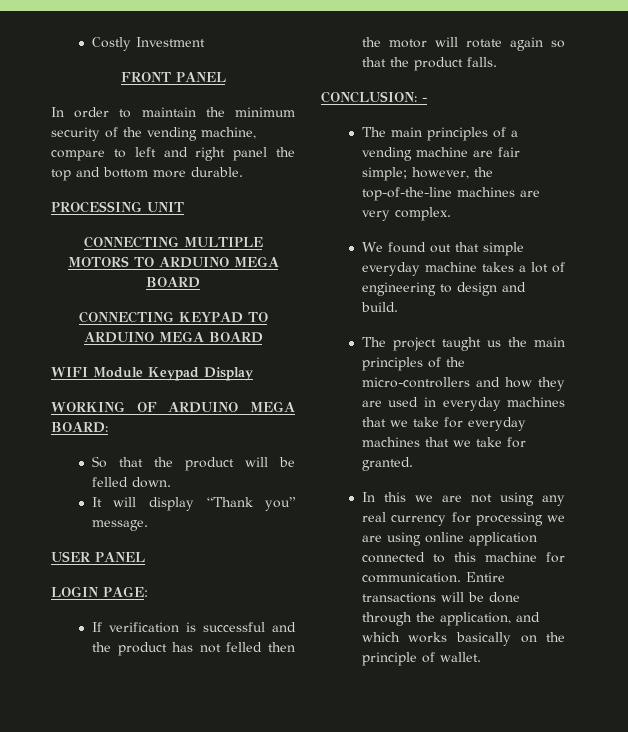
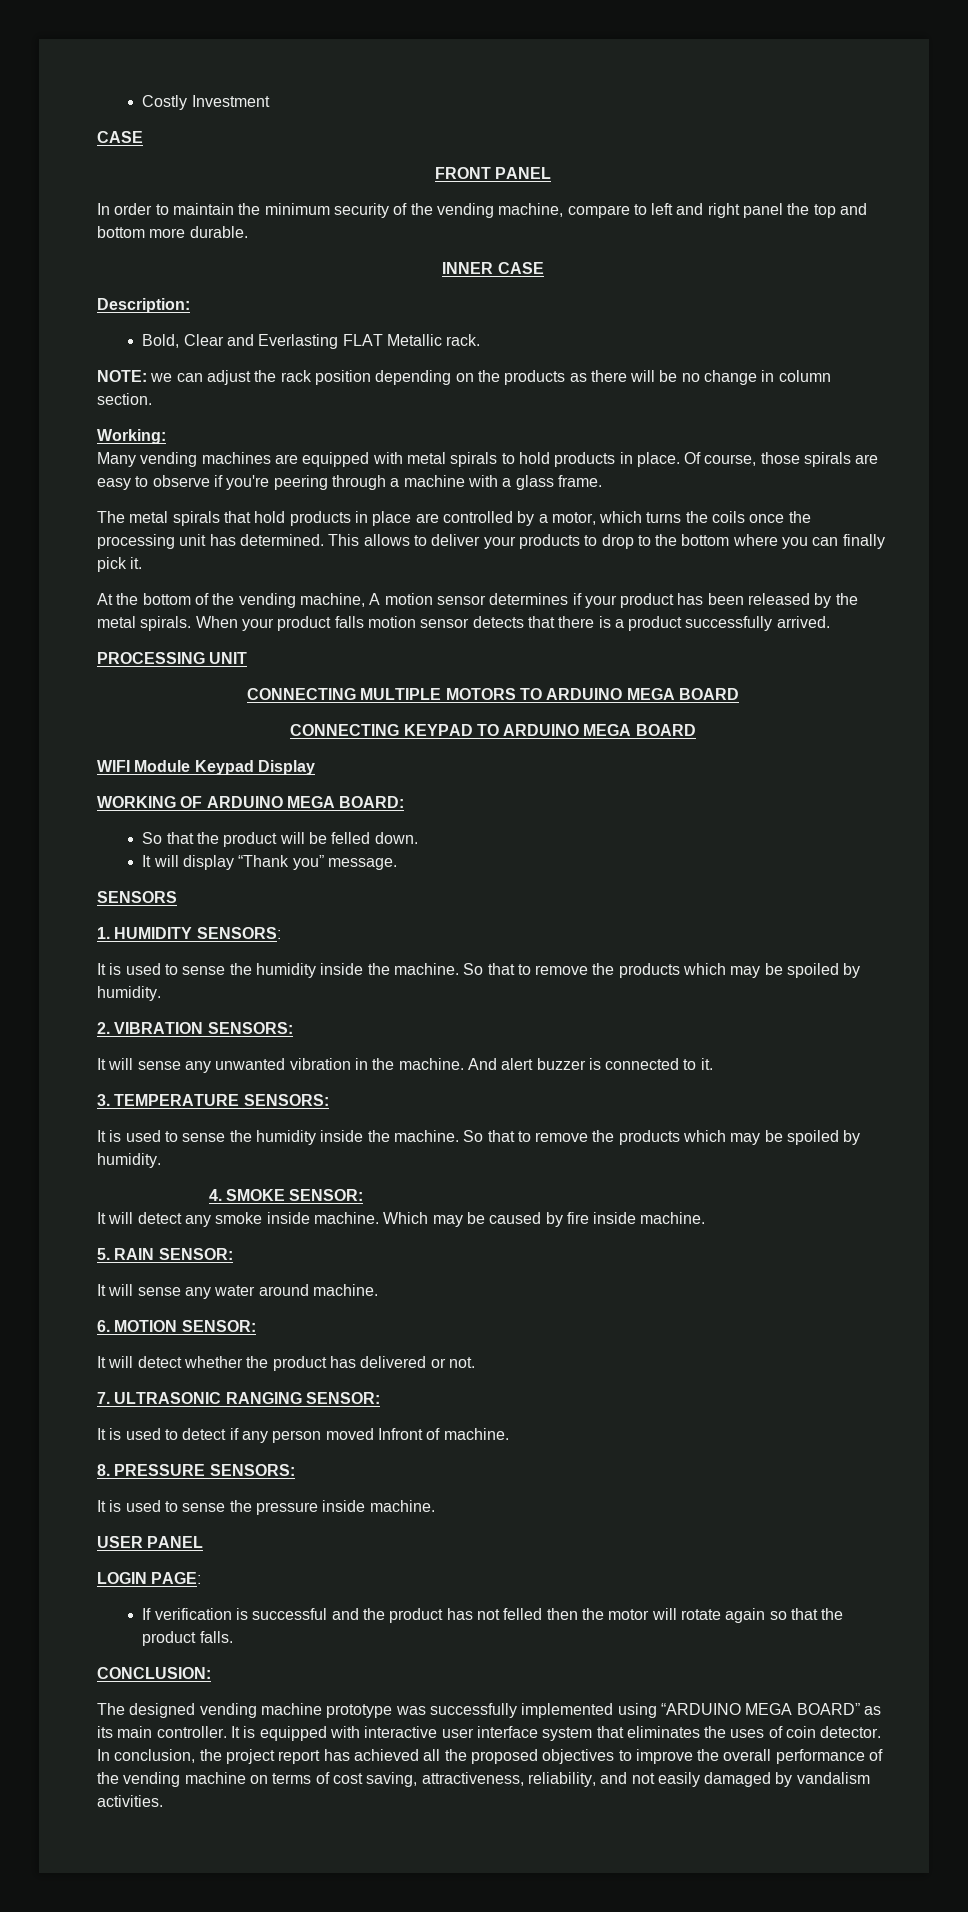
  Costly Investment
+ CASE
+ INNER CASE
+ Description:
+ Bold, Clear and Everlasting FLAT Metallic rack.
+ NOTE: we can adjust the rack position depending on the products as there will be no change in column section.
+ Working:
+ Many vending machines are equipped with metal spirals to hold products in place. Of course, those spirals are easy to observe if you're peering through a machine with a glass frame.
+ The metal spirals that hold products in place are controlled by a motor, which turns the coils once the processing unit has determined. This allows to deliver your products to drop to the bottom where you can finally pick it.
+ At the bottom of the vending machine, A motion sensor determines if your product has been released by the metal spirals. When your product falls motion sensor detects that there is a product successfully arrived.
+ SENSORS
+ 1. HUMIDITY SENSORS:
+ It is used to sense the humidity inside the machine. So that to remove the products which may be spoiled by humidity.
+ 2. VIBRATION SENSORS:
+ It will sense any unwanted vibration in the machine. And alert buzzer is connected to it.
+ 3. TEMPERATURE SENSORS:
+ It is used to sense the humidity inside the machine. So that to remove the products which may be spoiled by humidity.
+ 4. SMOKE SENSOR:
+ It will detect any smoke inside machine. Which may be caused by fire inside machine.
+ 5. RAIN SENSOR:
+ It will sense any water around machine.
+ 6. MOTION SENSOR:
+ It will detect whether the product has delivered or not.
+ 7. ULTRASONIC RANGING SENSOR:
+ It is used to detect if any person moved Infront of machine.
+ 8. PRESSURE SENSORS:
+ It is used to sense the pressure inside machine.
- CONCLUSION: -
- The main principles of a vending machine are fair simple; however, the top-of-the-line machines are very complex.
- We found out that simple everyday machine takes a lot of engineering to design and build.
- The project taught us the main principles of the micro-controllers and how they are used in everyday machines that we take for everyday machines that we take for granted.
- In this we are not using any real currency for processing we are using online application connected to this machine for communication. Entire transactions will be done through the application, and which works basically on the principle of wallet.
+ CONCLUSION:
+ The designed vending machine prototype was successfully implemented using “ARDUINO MEGA BOARD” as its main controller. It is equipped with interactive user interface system that eliminates the uses of coin detector. In conclusion, the project report has achieved all the proposed objectives to improve the overall performance of the vending machine on terms of cost saving, attractiveness, reliability, and not easily damaged by vandalism activities.

